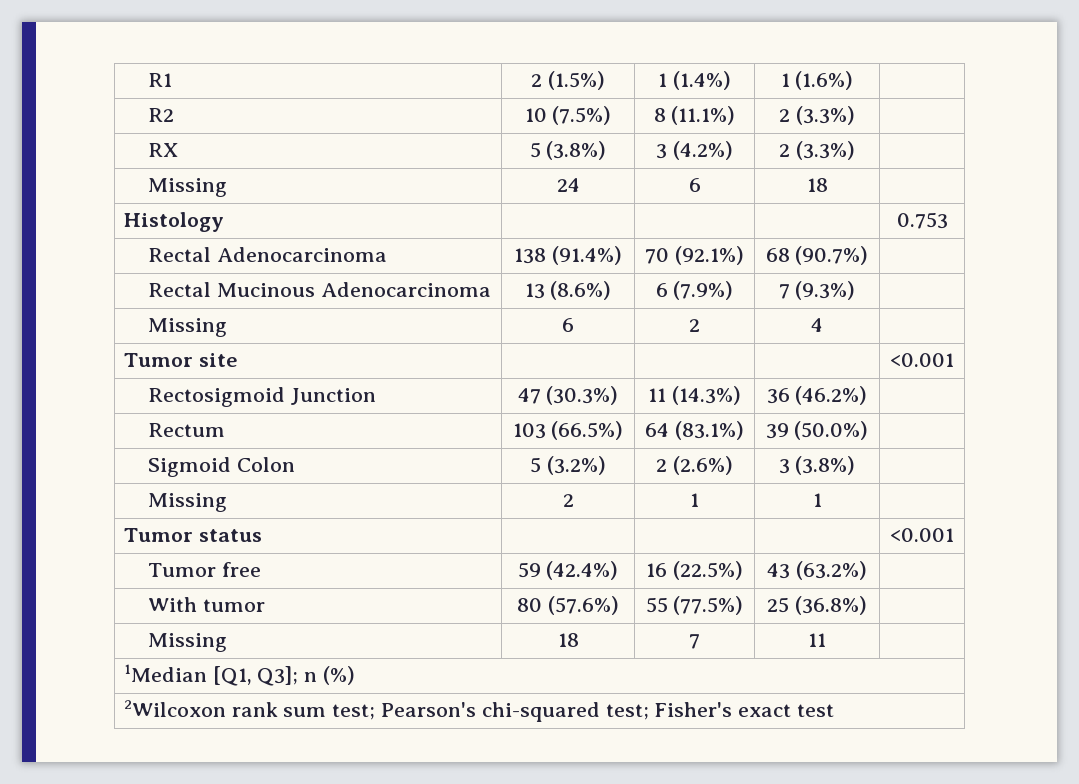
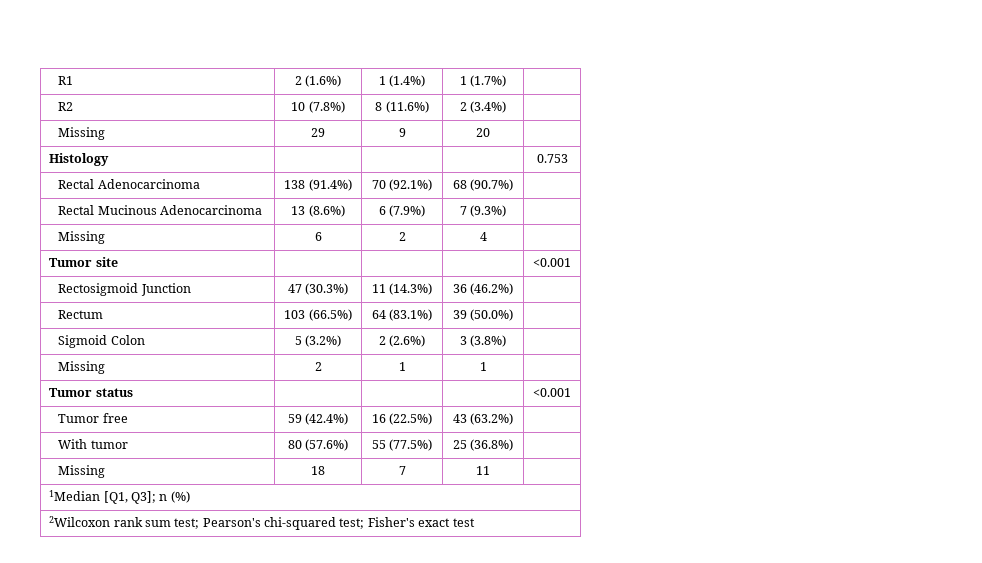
- R1 | 2 (1.5%) | 1 (1.4%) | 1 (1.6%) |
+ R1 | 2 (1.6%) | 1 (1.4%) | 1 (1.7%) |
- R2 | 10 (7.5%) | 8 (11.1%) | 2 (3.3%) |
- RX | 5 (3.8%) | 3 (4.2%) | 2 (3.3%) |
- Missing | 24 | 6 | 18 |
+ R2 | 10 (7.8%) | 8 (11.6%) | 2 (3.4%) |
+ Missing | 29 | 9 | 20 |

